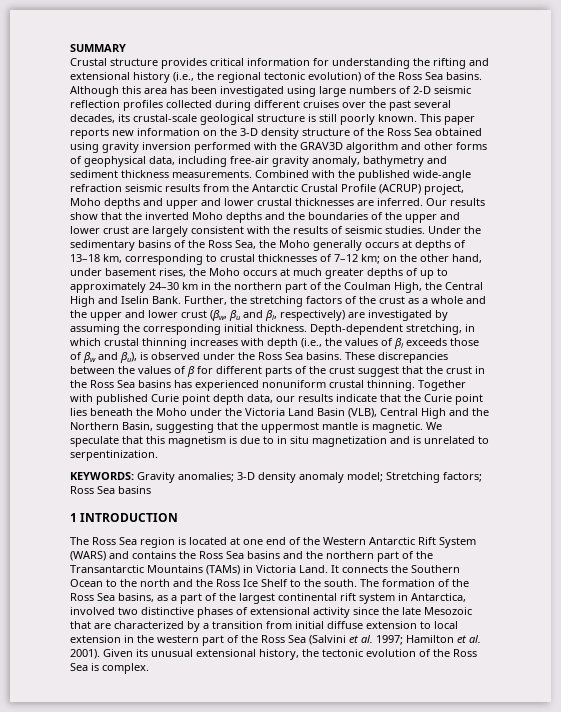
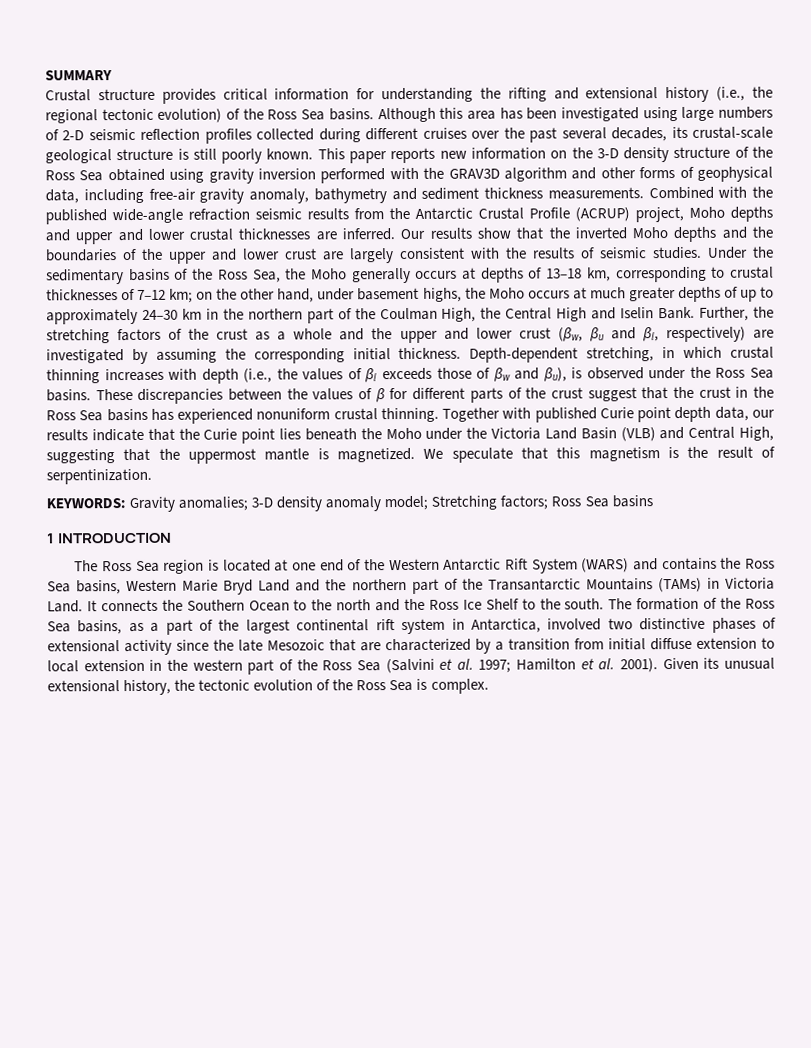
- Under the sedimentary basins of the Ross Sea, the Moho generally occurs at depths of 13–18 km, corresponding to crustal thicknesses of 7–12 km; on the other hand, under basement rises, the Moho occurs at much greater depths of up to approximately 24–30 km in the northern part of the Coulman High, the Central High and Iselin Bank.
+ Under the sedimentary basins of the Ross Sea, the Moho generally occurs at depths of 13–18 km, corresponding to crustal thicknesses of 7–12 km; on the other hand, under basement highs, the Moho occurs at much greater depths of up to approximately 24–30 km in the northern part of the Coulman High, the Central High and Iselin Bank.
- Together with published Curie point depth data, our results indicate that the Curie point lies beneath the Moho under the Victoria Land Basin (VLB), Central High and the Northern Basin, suggesting that the uppermost mantle is magnetic.
+ Together with published Curie point depth data, our results indicate that the Curie point lies beneath the Moho under the Victoria Land Basin (VLB) and Central High, suggesting that the uppermost mantle is magnetized.
- We speculate that this magnetism is due to in situ magnetization and is unrelated to serpentinization.
+ We speculate that this magnetism is the result of serpentinization.
- The Ross Sea region is located at one end of the Western Antarctic Rift System (WARS) and contains the Ross Sea basins and the northern part of the Transantarctic Mountains (TAMs) in Victoria Land.
+ The Ross Sea region is located at one end of the Western Antarctic Rift System (WARS) and contains the Ross Sea basins, Western Marie Bryd Land and the northern part of the Transantarctic Mountains (TAMs) in Victoria Land.

